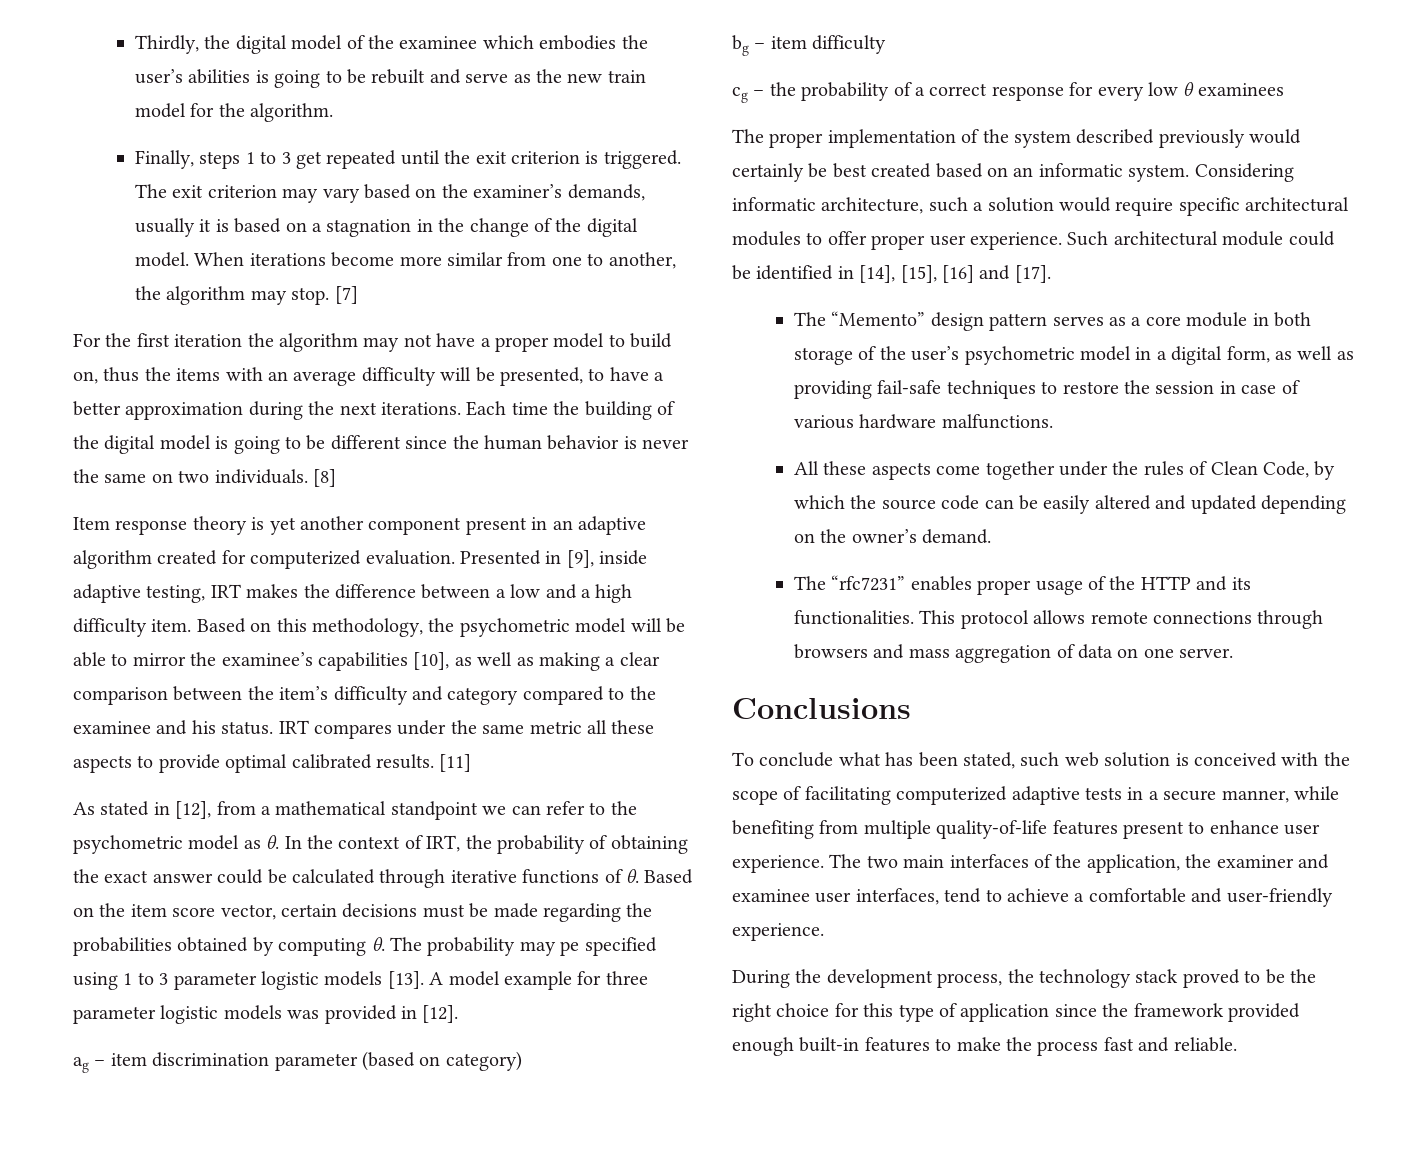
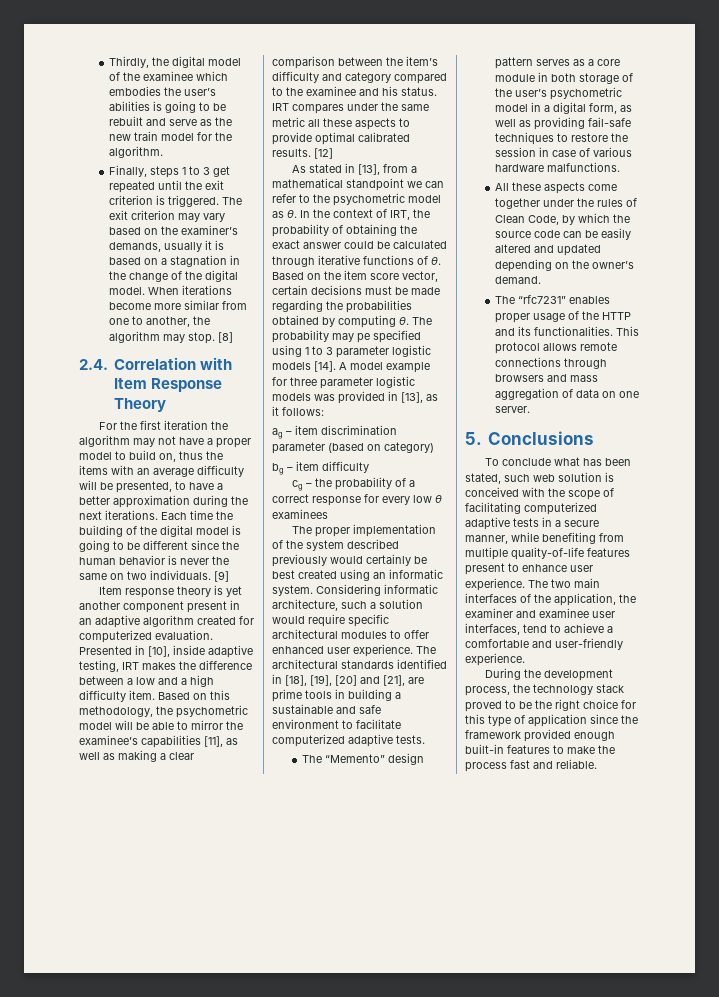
- [7]
+ [8]
+ 2.4. Correlation with Item Response Theory
- [8]
+ [9]
- Presented in [9], inside adaptive testing, IRT makes the difference between a low and a high difficulty item.
+ Presented in [10], inside adaptive testing, IRT makes the difference between a low and a high difficulty item.
- Based on this methodology, the psychometric model will be able to mirror the examinee’s capabilities [10], as well as making a clear comparison between the item’s difficulty and category compared to the examinee and his status.
+ Based on this methodology, the psychometric model will be able to mirror the examinee’s capabilities [11], as well as making a clear comparison between the item’s difficulty and category compared to the examinee and his status.
- [11]
+ [12]
- As stated in [12], from a mathematical standpoint we can refer to the psychometric model as θ.
+ As stated in [13], from a mathematical standpoint we can refer to the psychometric model as θ.
- The probability may pe specified using 1 to 3 parameter logistic models [13].
+ The probability may pe specified using 1 to 3 parameter logistic models [14].
- A model example for three parameter logistic models was provided in [12].
+ A model example for three parameter logistic models was provided in [13], as it follows:
- The proper implementation of the system described previously would certainly be best created based on an informatic system.
+ The proper implementation of the system described previously would certainly be best created using an informatic system.
- Considering informatic architecture, such a solution would require specific architectural modules to offer proper user experience. Such architectural module could be identified in [14], [15], [16] and [17].
+ Considering informatic architecture, such a solution would require specific architectural modules to offer enhanced user experience. The architectural standards identified in [18], [19], [20] and [21], are prime tools in building a sustainable and safe environment to facilitate computerized adaptive tests.
- Conclusions
+ 5. Conclusions

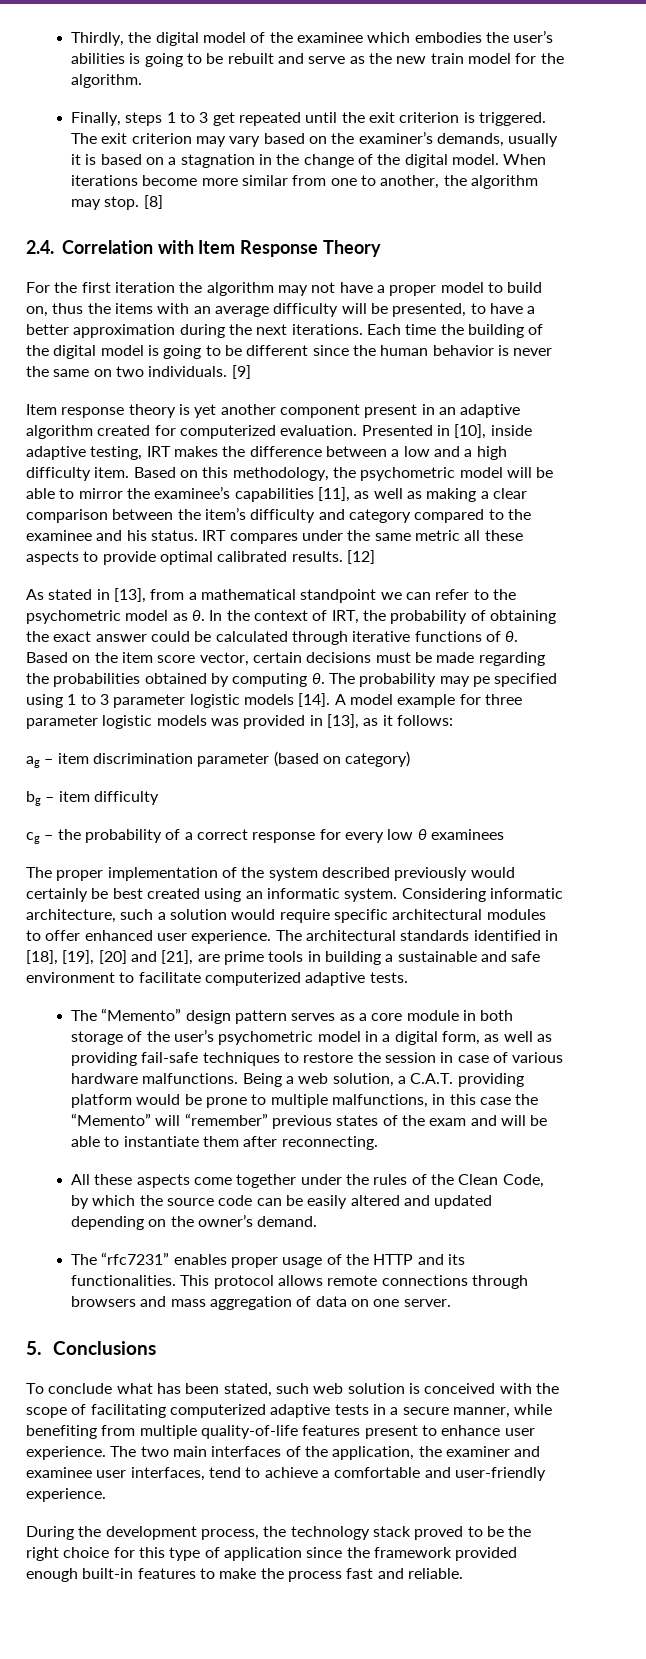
+ Being a web solution, a C.A.T. providing platform would be prone to multiple malfunctions, in this case the “Memento” will “remember” previous states of the exam and will be able to instantiate them after reconnecting.
- All these aspects come together under the rules of Clean Code, by which the source code can be easily altered and updated depending on the owner’s demand.
+ All these aspects come together under the rules of the Clean Code, by which the source code can be easily altered and updated depending on the owner’s demand.

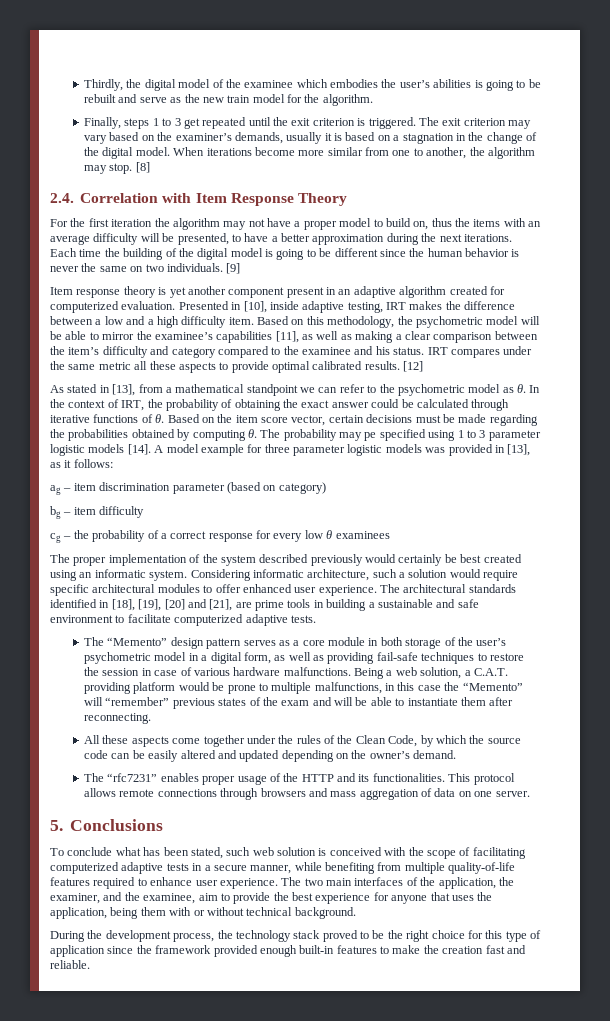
- To conclude what has been stated, such web solution is conceived with the scope of facilitating computerized adaptive tests in a secure manner, while benefiting from multiple quality-of-life features present to enhance user experience.
+ To conclude what has been stated, such web solution is conceived with the scope of facilitating computerized adaptive tests in a secure manner, while benefiting from multiple quality-of-life features required to enhance user experience.
- The two main interfaces of the application, the examiner and examinee user interfaces, tend to achieve a comfortable and user-friendly experience.
+ The two main interfaces of the application, the examiner, and the examinee, aim to provide the best experience for anyone that uses the application, being them with or without technical background.
- During the development process, the technology stack proved to be the right choice for this type of application since the framework provided enough built-in features to make the process fast and reliable.
+ During the development process, the technology stack proved to be the right choice for this type of application since the framework provided enough built-in features to make the creation fast and reliable.

